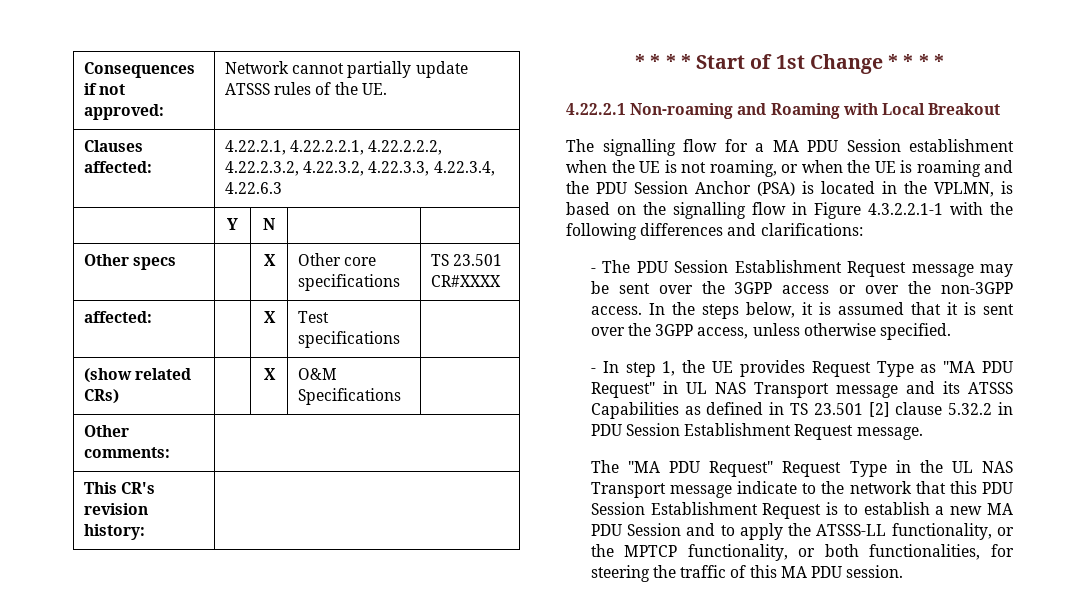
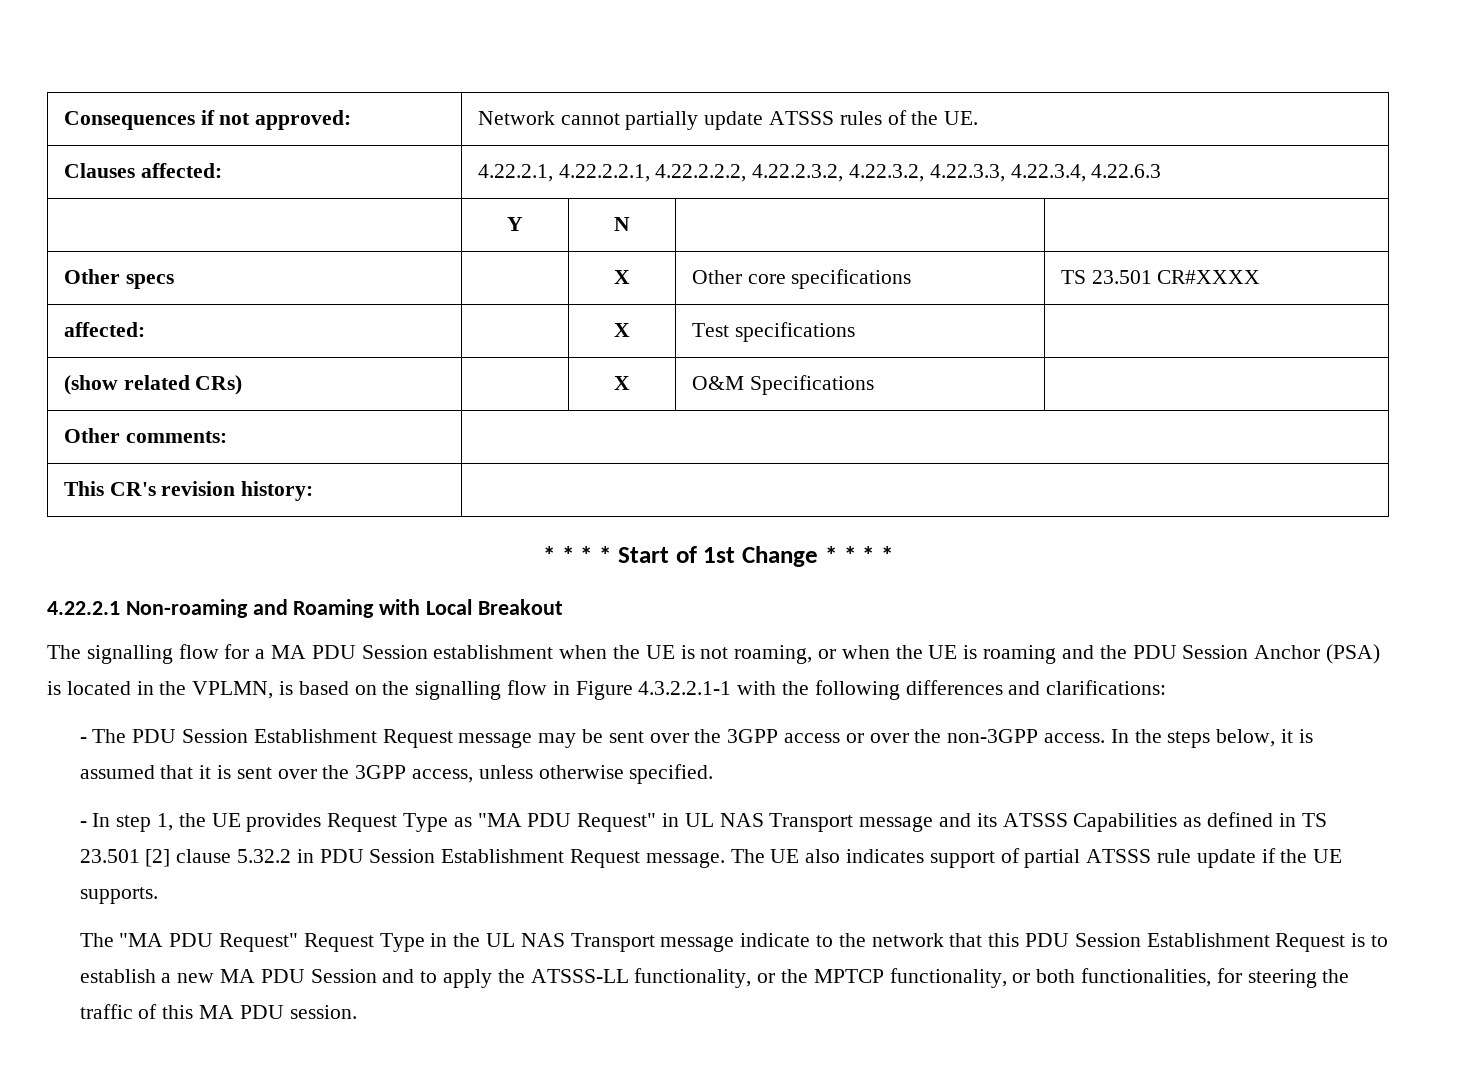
+ The UE also indicates support of partial ATSSS rule update if the UE supports.

